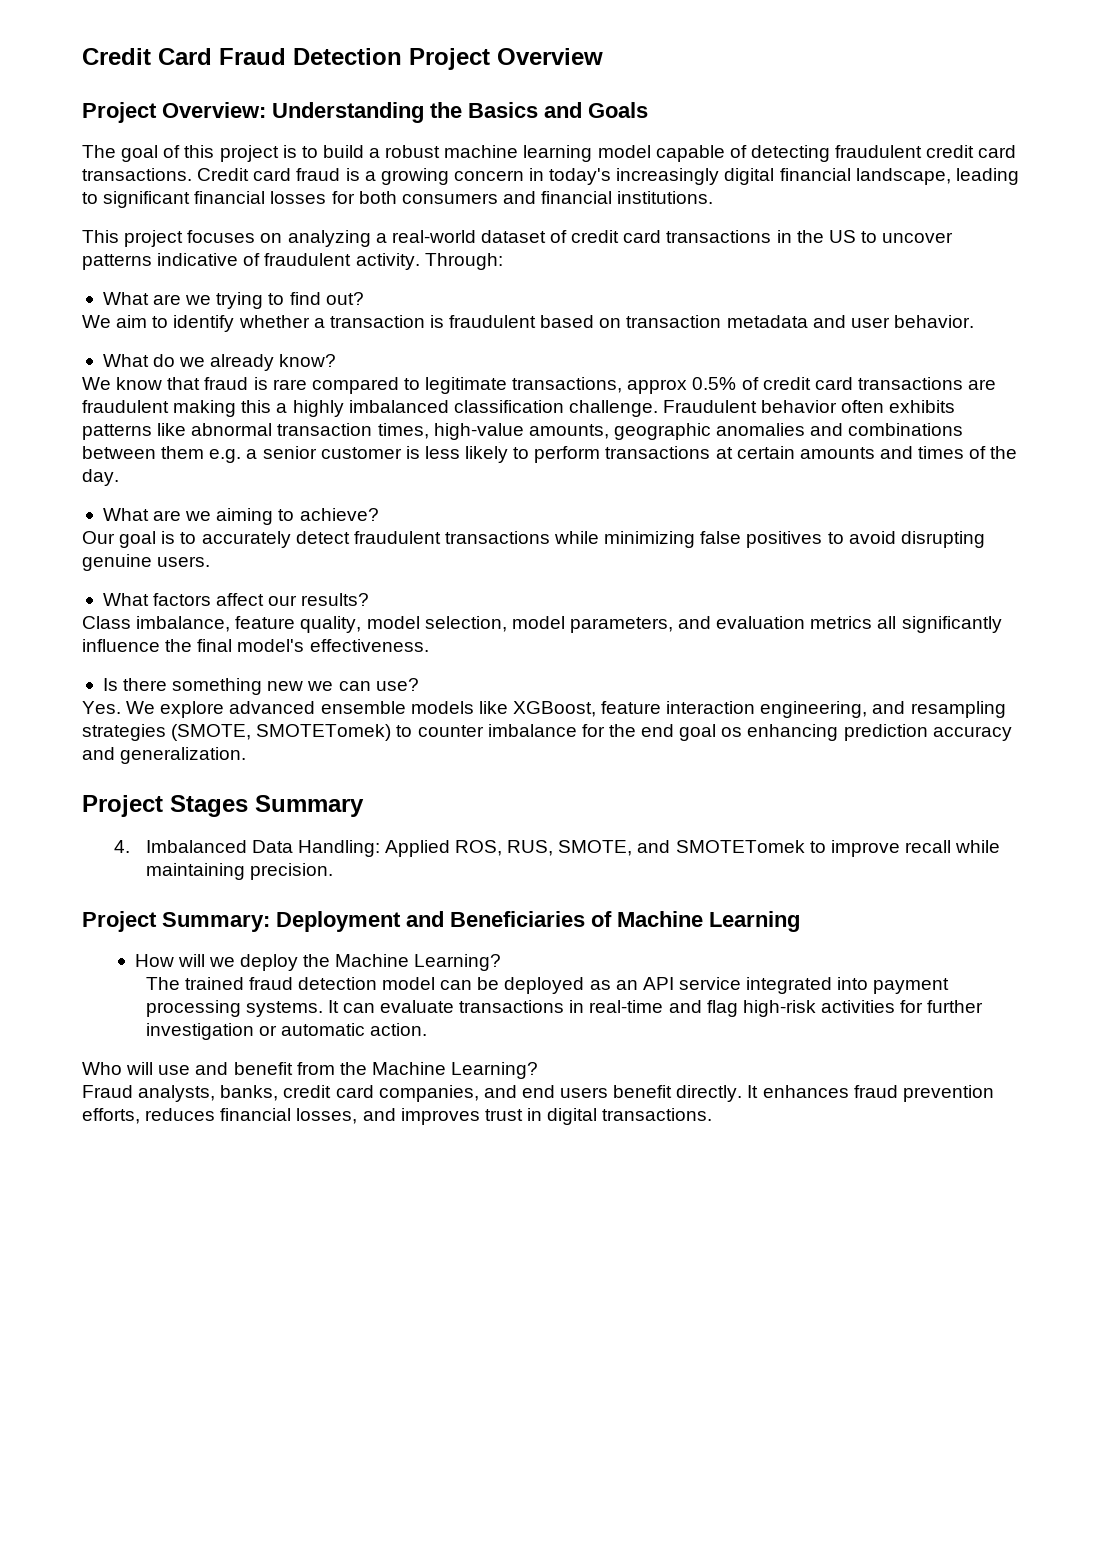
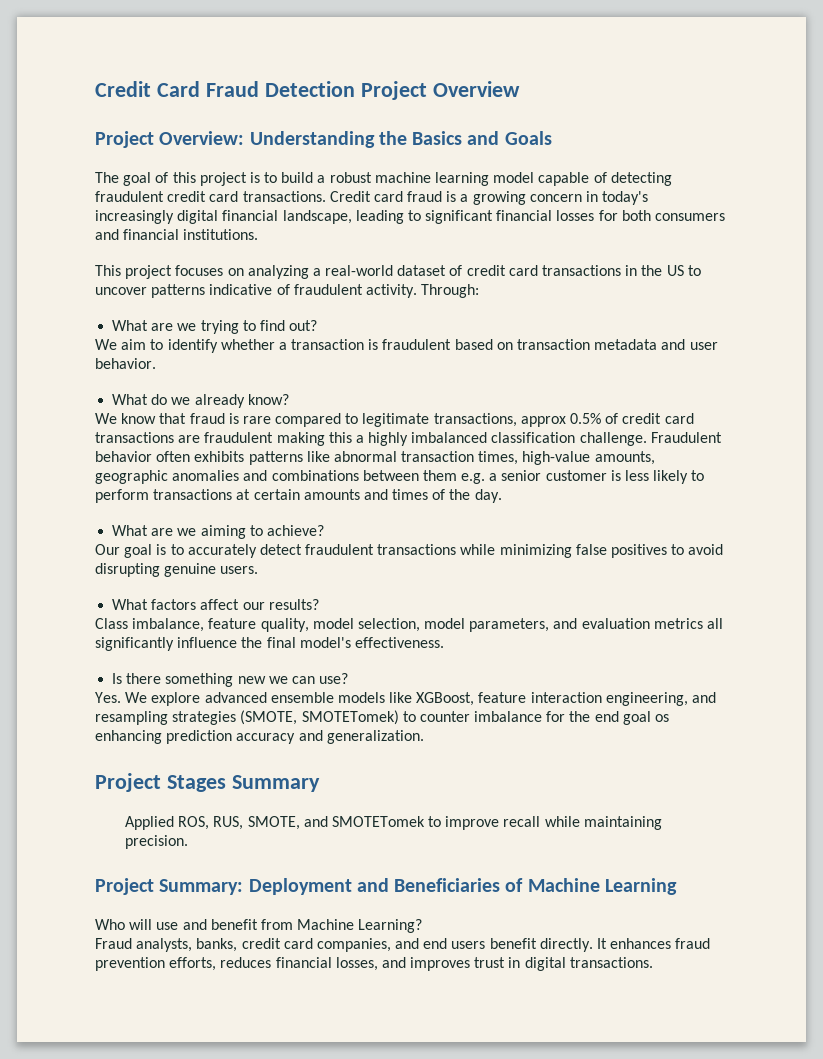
- 4. Imbalanced Data Handling: Applied ROS, RUS, SMOTE, and SMOTETomek to improve recall while maintaining precision.
+ Applied ROS, RUS, SMOTE, and SMOTETomek to improve recall while maintaining precision.
- How will we deploy the Machine Learning?
- The trained fraud detection model can be deployed as an API service integrated into payment processing systems. It can evaluate transactions in real-time and flag high-risk activities for further investigation or automatic action.
- Who will use and benefit from the Machine Learning?
+ Who will use and benefit from Machine Learning?

